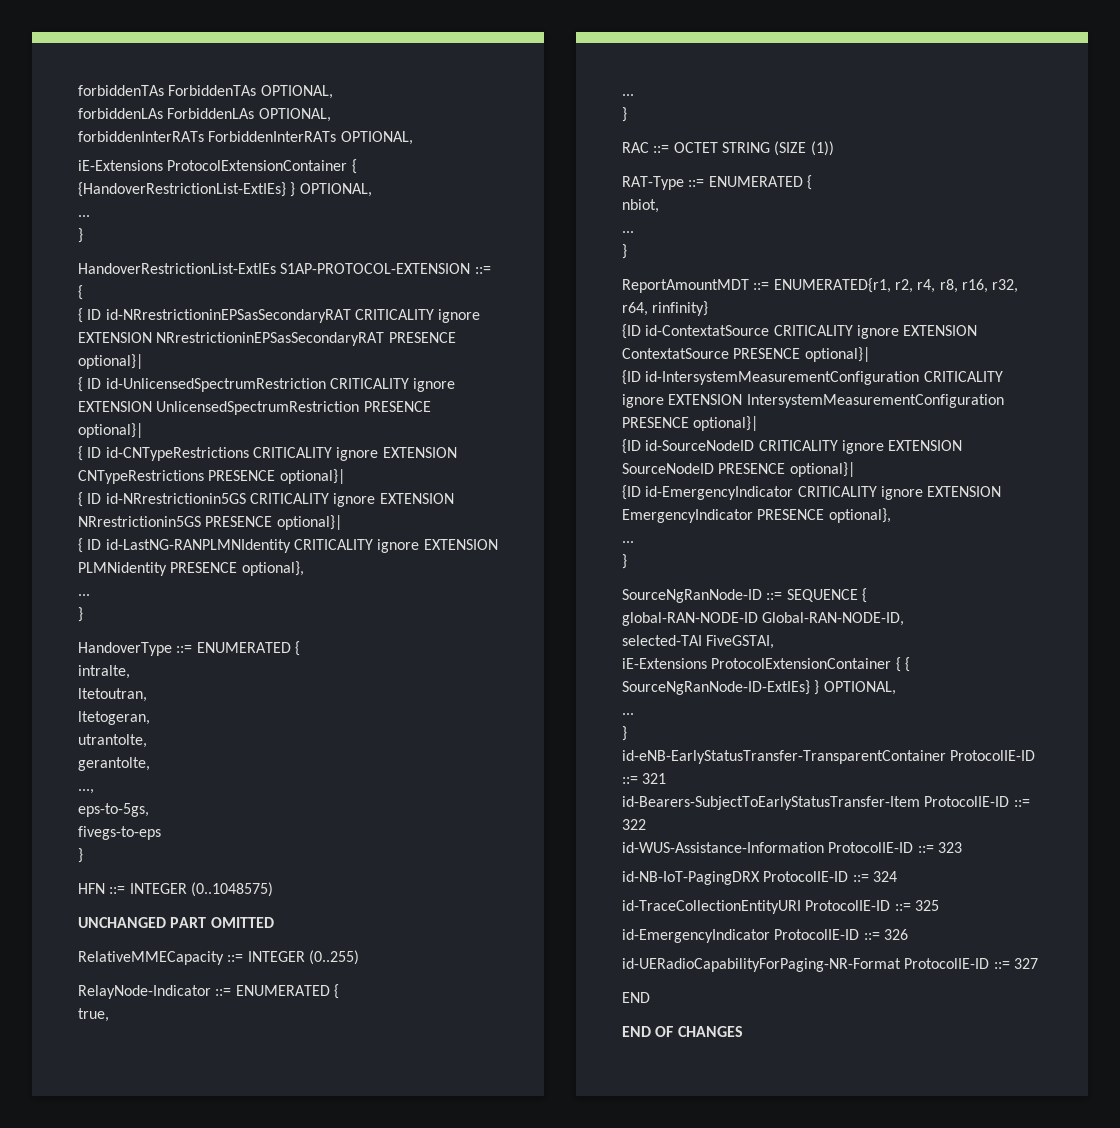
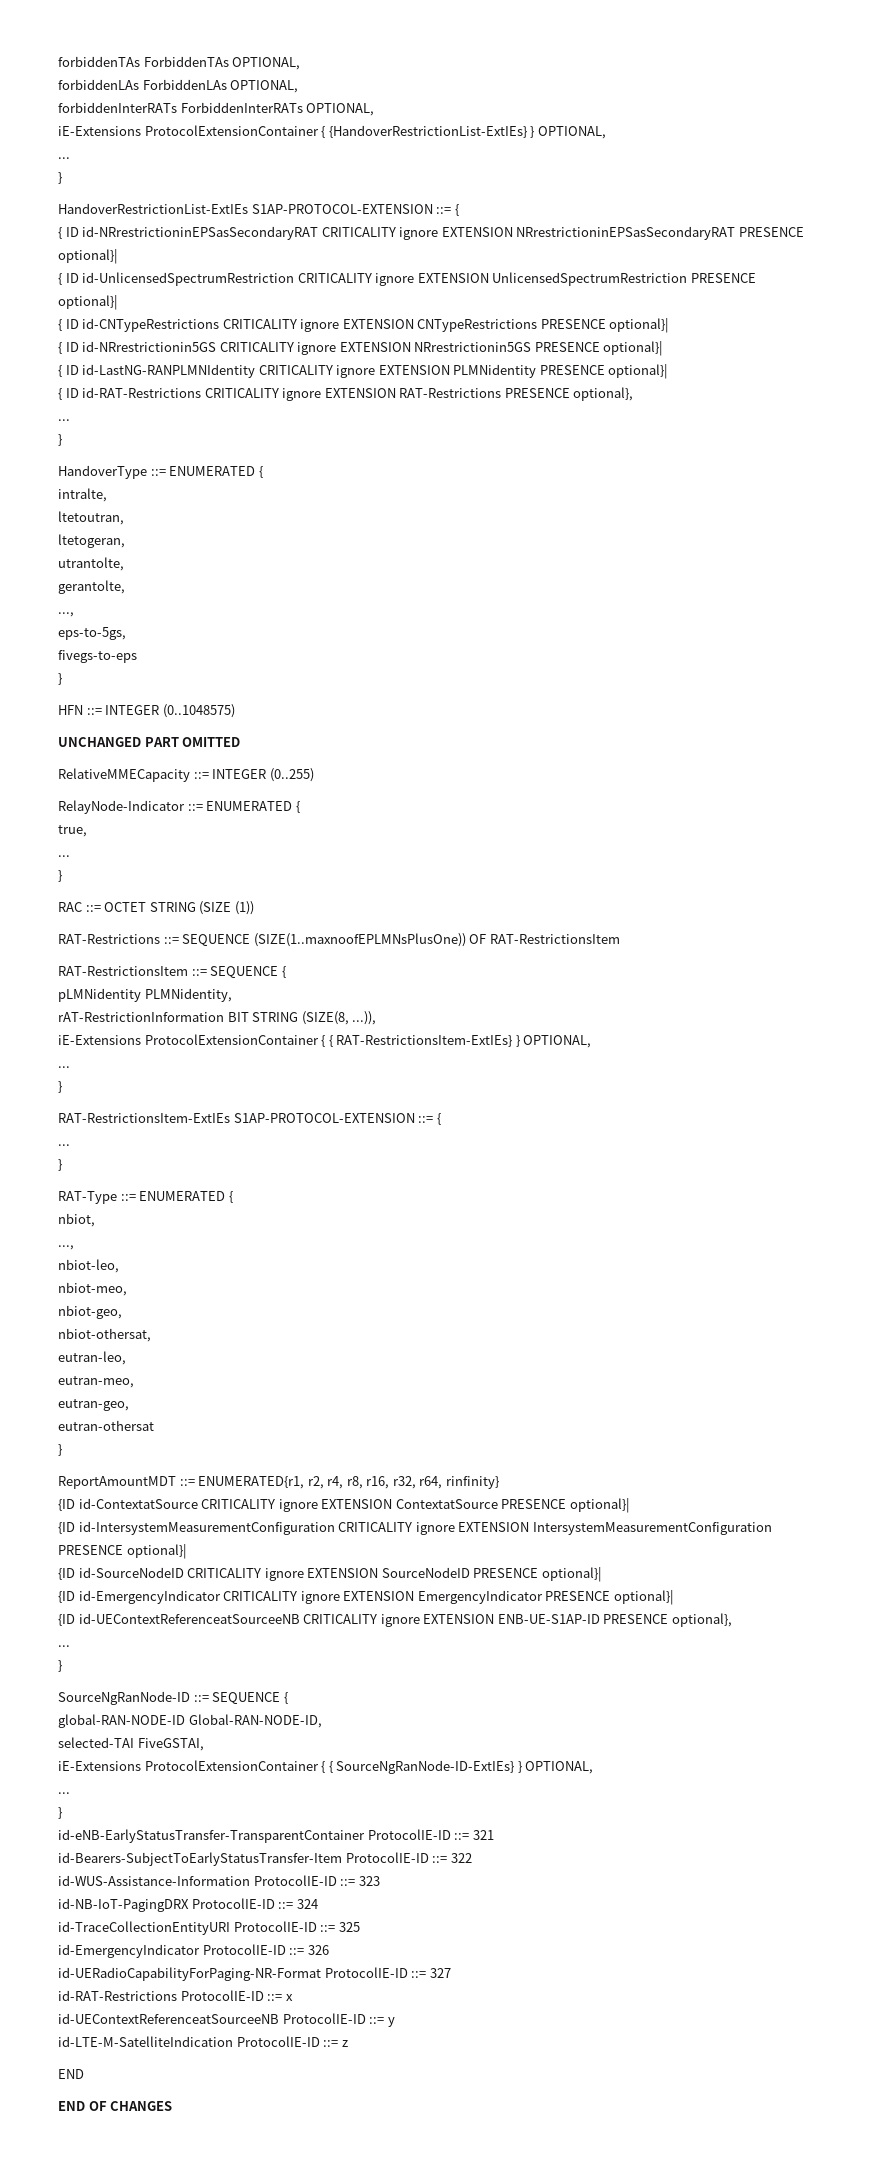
- { ID id-LastNG-RANPLMNIdentity CRITICALITY ignore EXTENSION PLMNidentity PRESENCE optional},
+ { ID id-LastNG-RANPLMNIdentity CRITICALITY ignore EXTENSION PLMNidentity PRESENCE optional}|
+ { ID id-RAT-Restrictions CRITICALITY ignore EXTENSION RAT-Restrictions PRESENCE optional},
+ RAT-Restrictions ::= SEQUENCE (SIZE(1..maxnoofEPLMNsPlusOne)) OF RAT-RestrictionsItem
+ RAT-RestrictionsItem ::= SEQUENCE {
+ pLMNidentity PLMNidentity,
+ rAT-RestrictionInformation BIT STRING (SIZE(8, ...)),
+ iE-Extensions ProtocolExtensionContainer { { RAT-RestrictionsItem-ExtIEs} } OPTIONAL,
+ ...
+ }
+ RAT-RestrictionsItem-ExtIEs S1AP-PROTOCOL-EXTENSION ::= {
+ ...
+ }
  nbiot,
- ...
+ ...,
+ nbiot-leo,
+ nbiot-meo,
+ nbiot-geo,
+ nbiot-othersat,
+ eutran-leo,
+ eutran-meo,
+ eutran-geo,
+ eutran-othersat
- {ID id-EmergencyIndicator CRITICALITY ignore EXTENSION EmergencyIndicator PRESENCE optional},
+ {ID id-EmergencyIndicator CRITICALITY ignore EXTENSION EmergencyIndicator PRESENCE optional}|
+ {ID id-UEContextReferenceatSourceeNB CRITICALITY ignore EXTENSION ENB-UE-S1AP-ID PRESENCE optional},
+ id-RAT-Restrictions ProtocolIE-ID ::= x
+ id-UEContextReferenceatSourceeNB ProtocolIE-ID ::= y
+ id-LTE-M-SatelliteIndication ProtocolIE-ID ::= z

